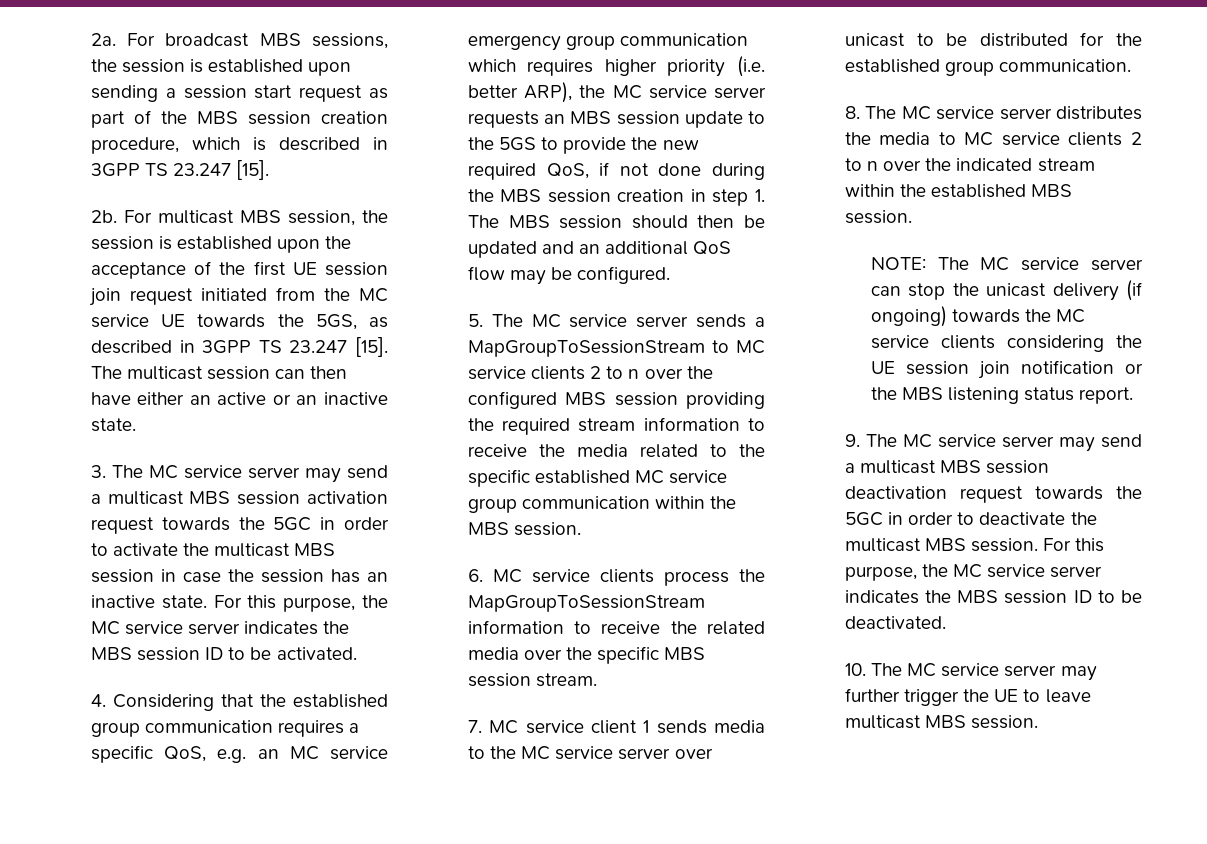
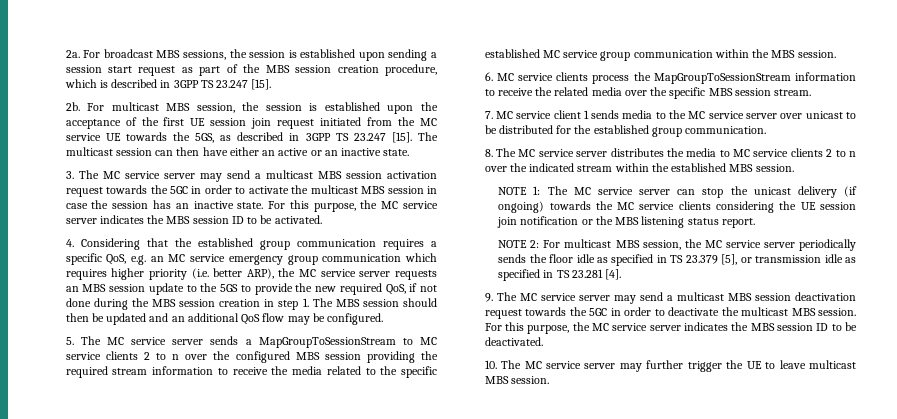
- NOTE: The MC service server can stop the unicast delivery (if ongoing) towards the MC service clients considering the UE session join notification or the MBS listening status report.
+ NOTE 1: The MC service server can stop the unicast delivery (if ongoing) towards the MC service clients considering the UE session join notification or the MBS listening status report.
+ NOTE 2: For multicast MBS session, the MC service server periodically sends the floor idle as specified in TS 23.379 [5], or transmission idle as specified in TS 23.281 [4].

